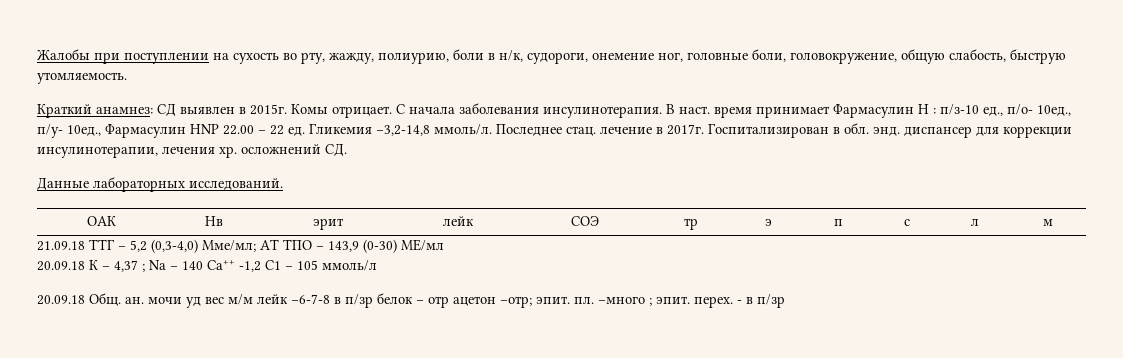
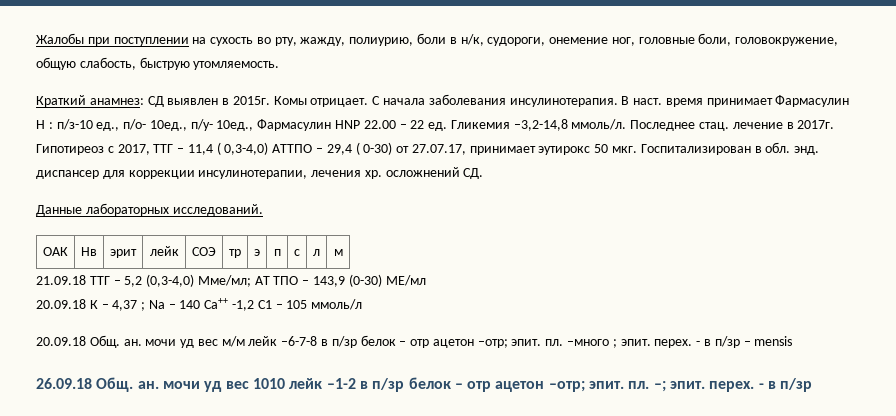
+ Гипотиреоз с 2017, ТТГ – 11,4 ( 0,3-4,0) АТТПО – 29,4 ( 0-30) от 27.07.17, принимает эутирокс 50 мкг.
- - в п/зр
+ - в п/зр – mensis
+ 26.09.18 Общ. ан. мочи уд вес 1010 лейк –1-2 в п/зр белок – отр ацетон –отр; эпит. пл. –; эпит. перех. - в п/зр

